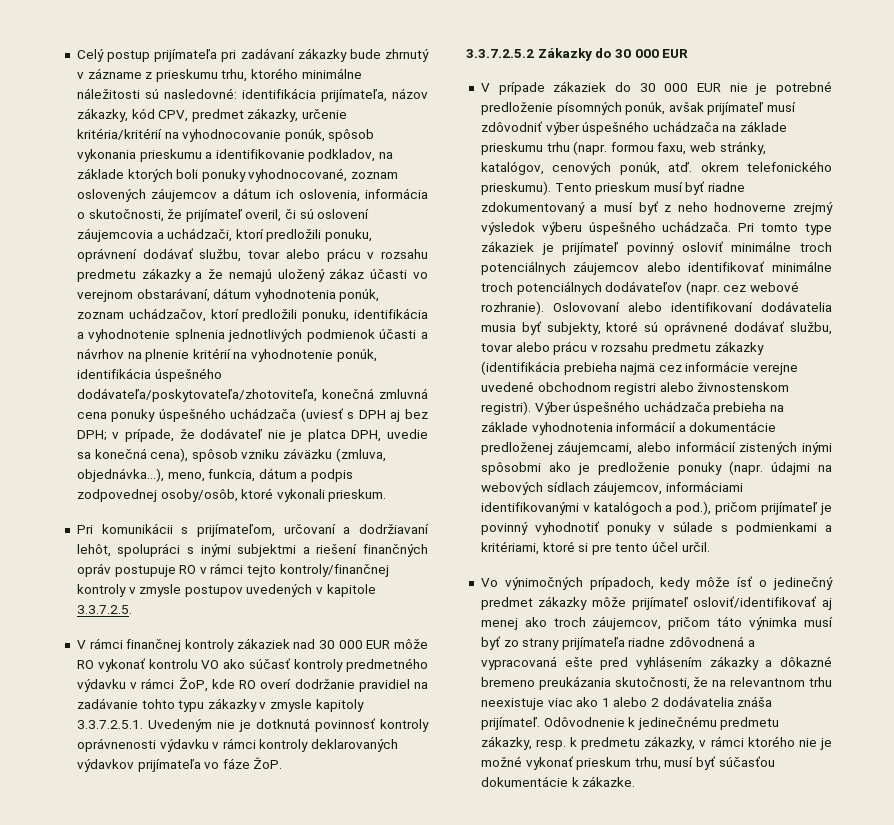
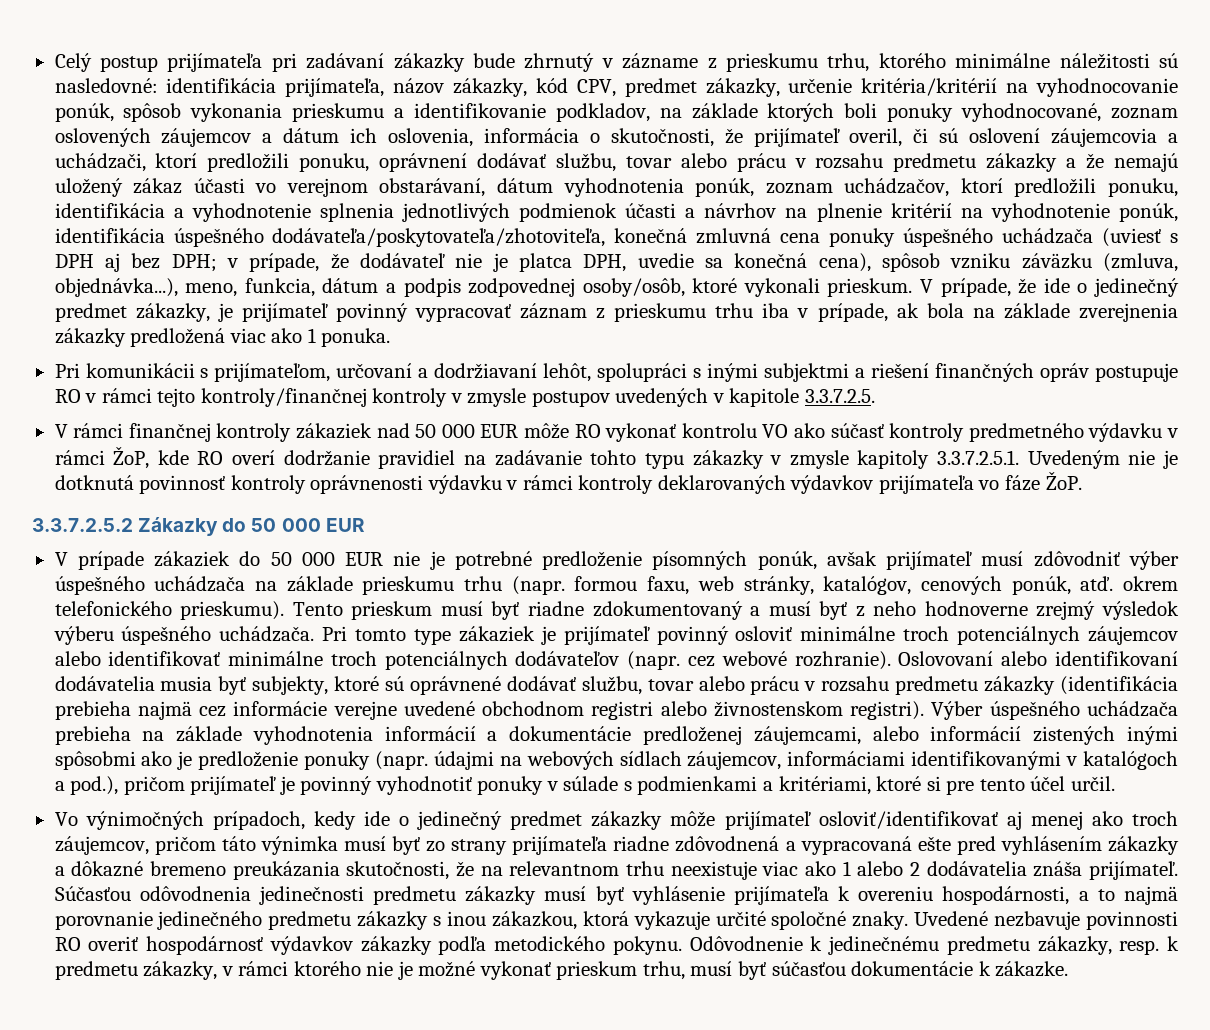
+ V prípade, že ide o jedinečný predmet zákazky, je prijímateľ povinný vypracovať záznam z prieskumu trhu iba v prípade, ak bola na základe zverejnenia zákazky predložená viac ako 1 ponuka.
- V rámci finančnej kontroly zákaziek nad 30 000 EUR môže RO vykonať kontrolu VO ako súčasť kontroly predmetného výdavku v rámci ŽoP, kde RO overí dodržanie pravidiel na zadávanie tohto typu zákazky v zmysle kapitoly 3.3.7.2.5.1. Uvedeným nie je dotknutá povinnosť kontroly oprávnenosti výdavku v rámci kontroly deklarovaných výdavkov prijímateľa vo fáze ŽoP.
+ V rámci finančnej kontroly zákaziek nad 50 000 EUR môže RO vykonať kontrolu VO ako súčasť kontroly predmetného výdavku v rámci ŽoP, kde RO overí dodržanie pravidiel na zadávanie tohto typu zákazky v zmysle kapitoly 3.3.7.2.5.1. Uvedeným nie je dotknutá povinnosť kontroly oprávnenosti výdavku v rámci kontroly deklarovaných výdavkov prijímateľa vo fáze ŽoP.
- 3.3.7.2.5.2 Zákazky do 30 000 EUR
+ 3.3.7.2.5.2 Zákazky do 50 000 EUR
- V prípade zákaziek do 30 000 EUR nie je potrebné predloženie písomných ponúk, avšak prijímateľ musí zdôvodniť výber úspešného uchádzača na základe prieskumu trhu (napr. formou faxu, web stránky, katalógov, cenových ponúk, atď. okrem telefonického prieskumu).
+ V prípade zákaziek do 50 000 EUR nie je potrebné predloženie písomných ponúk, avšak prijímateľ musí zdôvodniť výber úspešného uchádzača na základe prieskumu trhu (napr. formou faxu, web stránky, katalógov, cenových ponúk, atď. okrem telefonického prieskumu).
- Vo výnimočných prípadoch, kedy môže ísť o jedinečný predmet zákazky môže prijímateľ osloviť/identifikovať aj menej ako troch záujemcov, pričom táto výnimka musí byť zo strany prijímateľa riadne zdôvodnená a vypracovaná ešte pred vyhlásením zákazky a dôkazné bremeno preukázania skutočnosti, že na relevantnom trhu neexistuje viac ako 1 alebo 2 dodávatelia znáša prijímateľ.
+ Vo výnimočných prípadoch, kedy ide o jedinečný predmet zákazky môže prijímateľ osloviť/identifikovať aj menej ako troch záujemcov, pričom táto výnimka musí byť zo strany prijímateľa riadne zdôvodnená a vypracovaná ešte pred vyhlásením zákazky a dôkazné bremeno preukázania skutočnosti, že na relevantnom trhu neexistuje viac ako 1 alebo 2 dodávatelia znáša prijímateľ.
+ Súčasťou odôvodnenia jedinečnosti predmetu zákazky musí byť vyhlásenie prijímateľa k overeniu hospodárnosti, a to najmä porovnanie jedinečného predmetu zákazky s inou zákazkou, ktorá vykazuje určité spoločné znaky. Uvedené nezbavuje povinnosti RO overiť hospodárnosť výdavkov zákazky podľa metodického pokynu.

